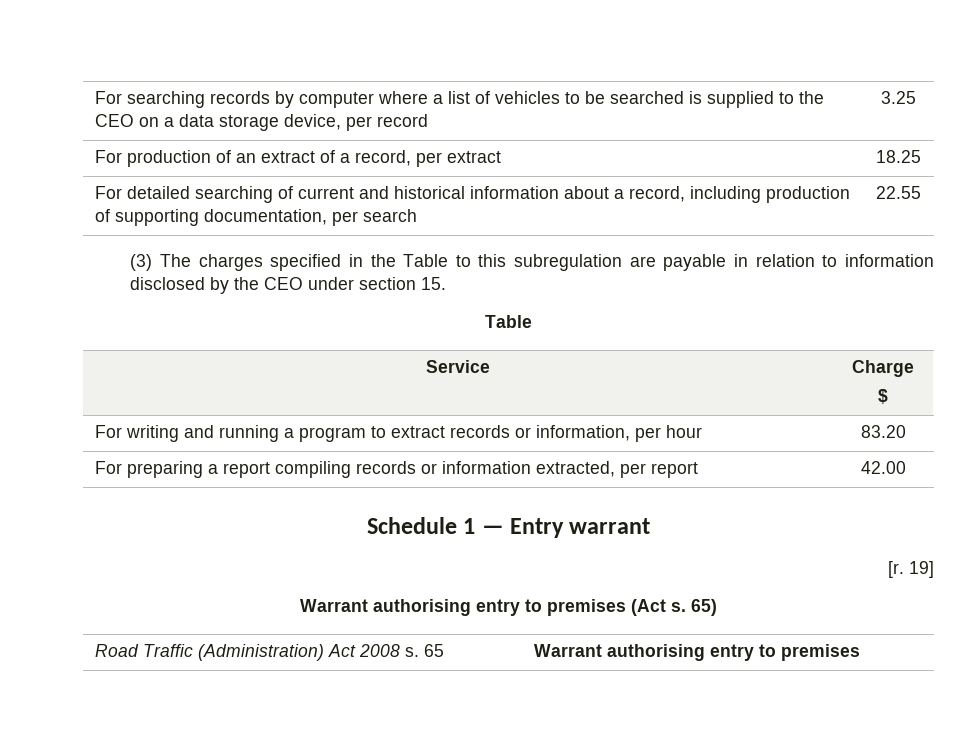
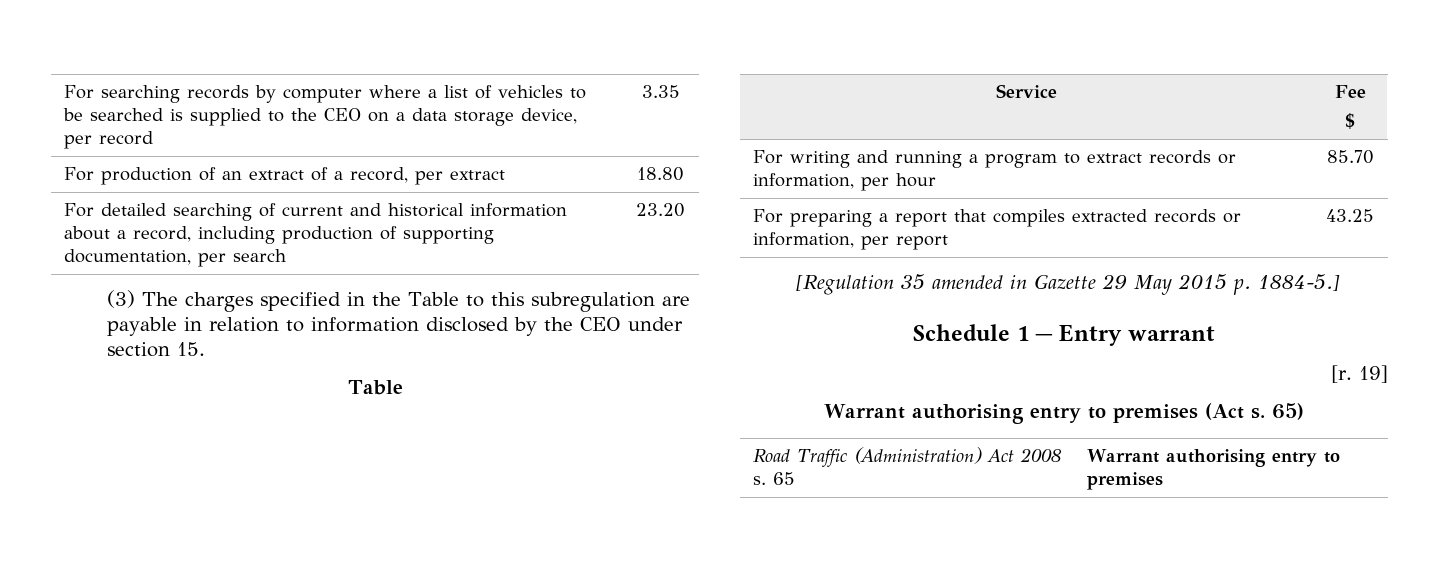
- For searching records by computer where a list of vehicles to be searched is supplied to the CEO on a data storage device, per record | 3.25
+ For searching records by computer where a list of vehicles to be searched is supplied to the CEO on a data storage device, per record | 3.35
- For production of an extract of a record, per extract | 18.25
+ For production of an extract of a record, per extract | 18.80
- For detailed searching of current and historical information about a record, including production of supporting documentation, per search | 22.55
+ For detailed searching of current and historical information about a record, including production of supporting documentation, per search | 23.20
- Service | Charge
+ Service | Fee
- For writing and running a program to extract records or information, per hour | 83.20
+ For writing and running a program to extract records or information, per hour | 85.70
- For preparing a report compiling records or information extracted, per report | 42.00
+ For preparing a report that compiles extracted records or information, per report | 43.25
+ [Regulation 35 amended in Gazette 29 May 2015 p. 1884-5.]

